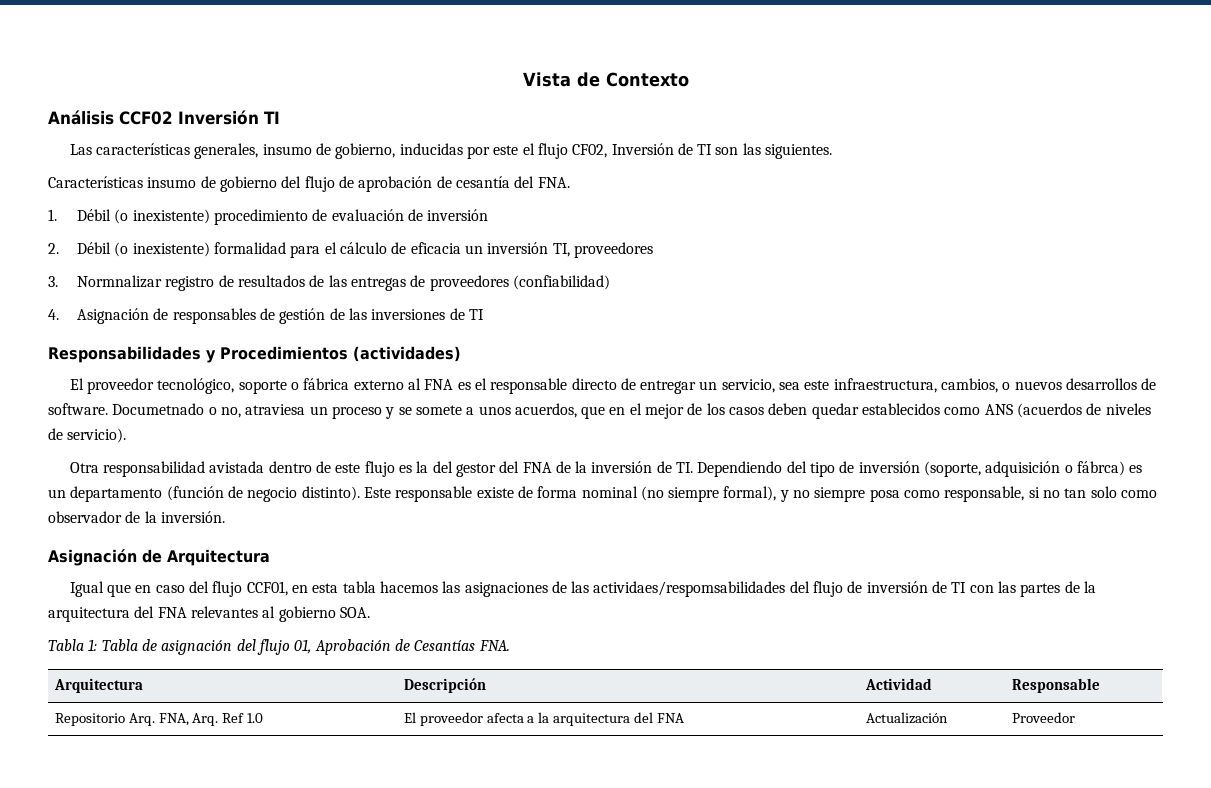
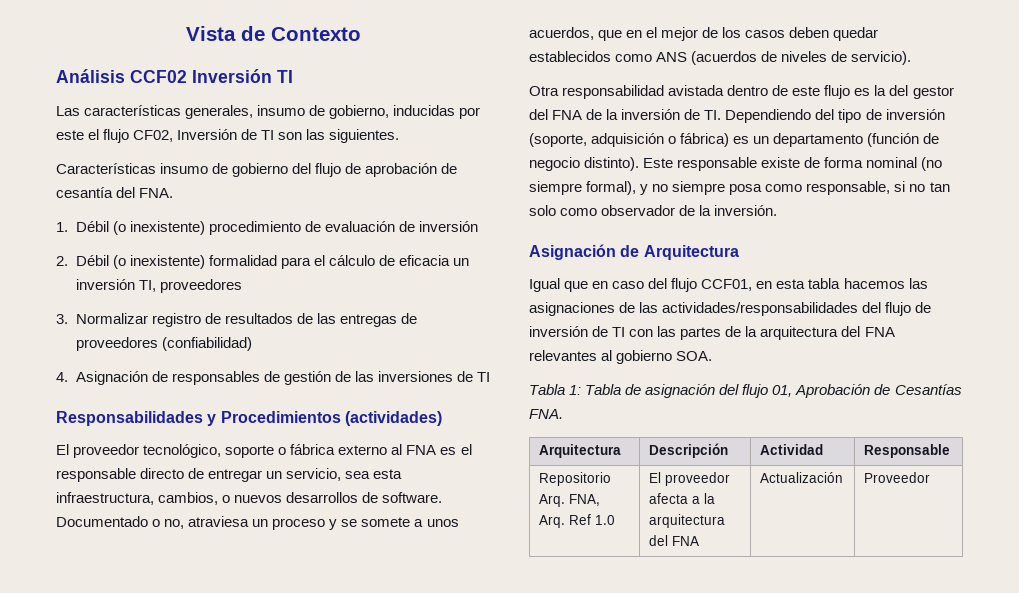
- 3. Normnalizar registro de resultados de las entregas de proveedores (confiabilidad)
+ 3. Normalizar registro de resultados de las entregas de proveedores (confiabilidad)
- El proveedor tecnológico, soporte o fábrica externo al FNA es el responsable directo de entregar un servicio, sea este infraestructura, cambios, o nuevos desarrollos de software.
+ El proveedor tecnológico, soporte o fábrica externo al FNA es el responsable directo de entregar un servicio, sea esta infraestructura, cambios, o nuevos desarrollos de software.
- Documetnado o no, atraviesa un proceso y se somete a unos acuerdos, que en el mejor de los casos deben quedar establecidos como ANS (acuerdos de niveles de servicio).
+ Documentado o no, atraviesa un proceso y se somete a unos acuerdos, que en el mejor de los casos deben quedar establecidos como ANS (acuerdos de niveles de servicio).
- Otra responsabilidad avistada dentro de este flujo es la del gestor del FNA de la inversión de TI. Dependiendo del tipo de inversión (soporte, adquisición o fábrca) es un departamento (función de negocio distinto).
+ Otra responsabilidad avistada dentro de este flujo es la del gestor del FNA de la inversión de TI. Dependiendo del tipo de inversión (soporte, adquisición o fábrica) es un departamento (función de negocio distinto).
- Igual que en caso del flujo CCF01, en esta tabla hacemos las asignaciones de las actividaes/respomsabilidades del flujo de inversión de TI con las partes de la arquitectura del FNA relevantes al gobierno SOA.
+ Igual que en caso del flujo CCF01, en esta tabla hacemos las asignaciones de las actividades/responsabilidades del flujo de inversión de TI con las partes de la arquitectura del FNA relevantes al gobierno SOA.

